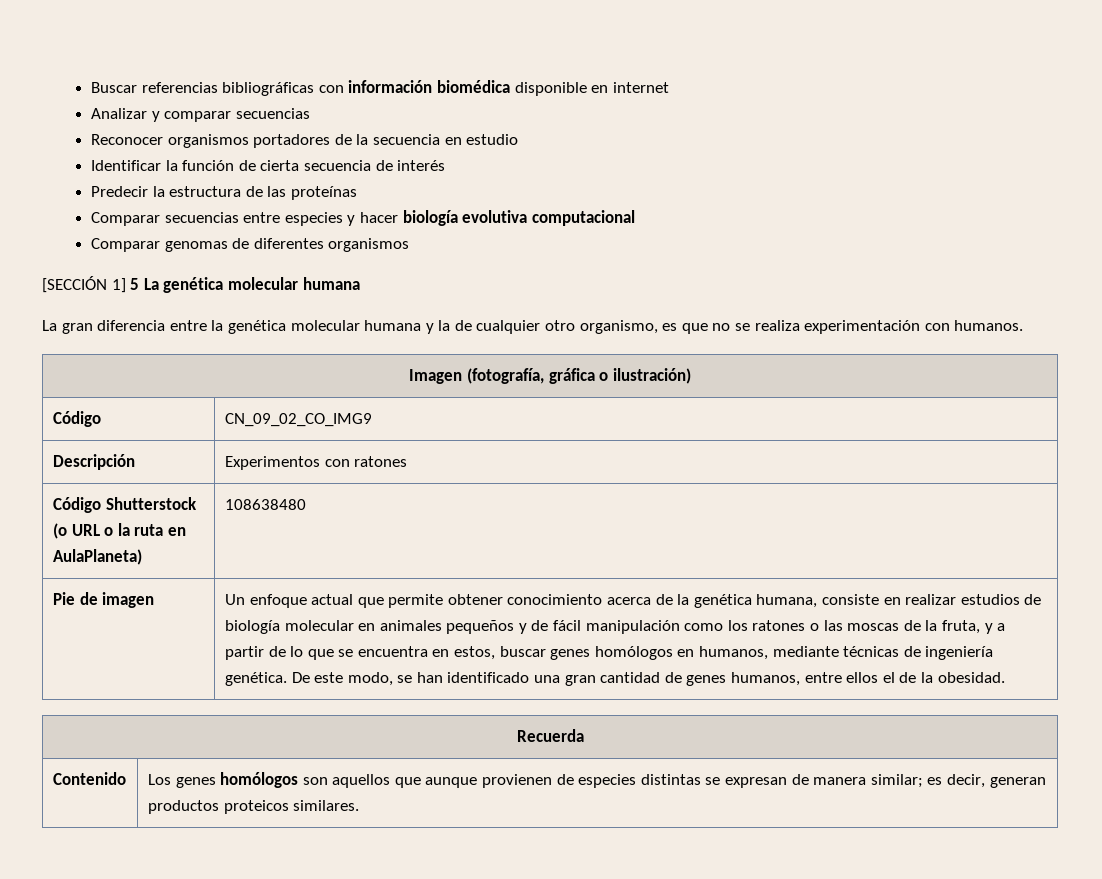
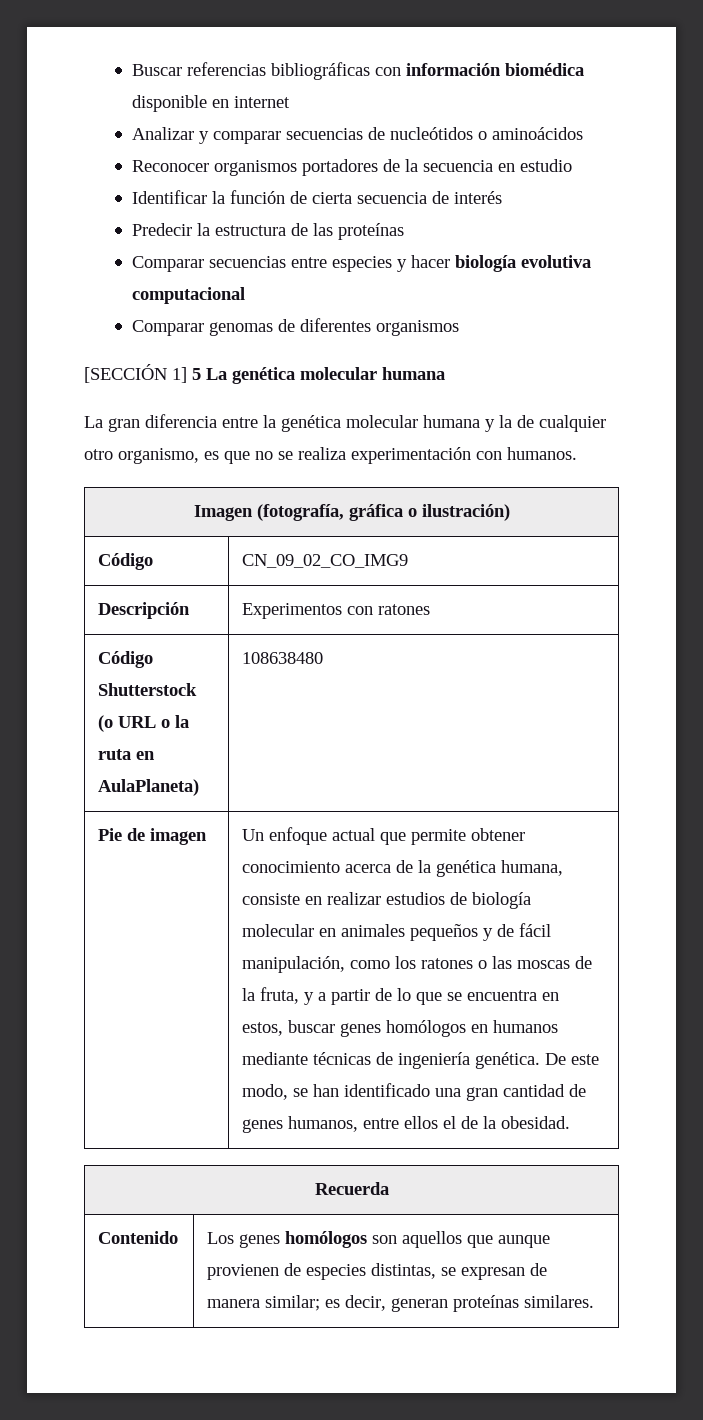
- Analizar y comparar secuencias
+ Analizar y comparar secuencias de nucleótidos o aminoácidos
- Un enfoque actual que permite obtener conocimiento acerca de la genética humana, consiste en realizar estudios de biología molecular en animales pequeños y de fácil manipulación como los ratones o las moscas de la fruta, y a partir de lo que se encuentra en estos, buscar genes homólogos en humanos, mediante técnicas de ingeniería genética.
+ Un enfoque actual que permite obtener conocimiento acerca de la genética humana, consiste en realizar estudios de biología molecular en animales pequeños y de fácil manipulación, como los ratones o las moscas de la fruta, y a partir de lo que se encuentra en estos, buscar genes homólogos en humanos mediante técnicas de ingeniería genética.
- Contenido | Los genes homólogos son aquellos que aunque provienen de especies distintas se expresan de manera similar; es decir, generan productos proteicos similares.
+ Contenido | Los genes homólogos son aquellos que aunque provienen de especies distintas, se expresan de manera similar; es decir, generan proteínas similares.

